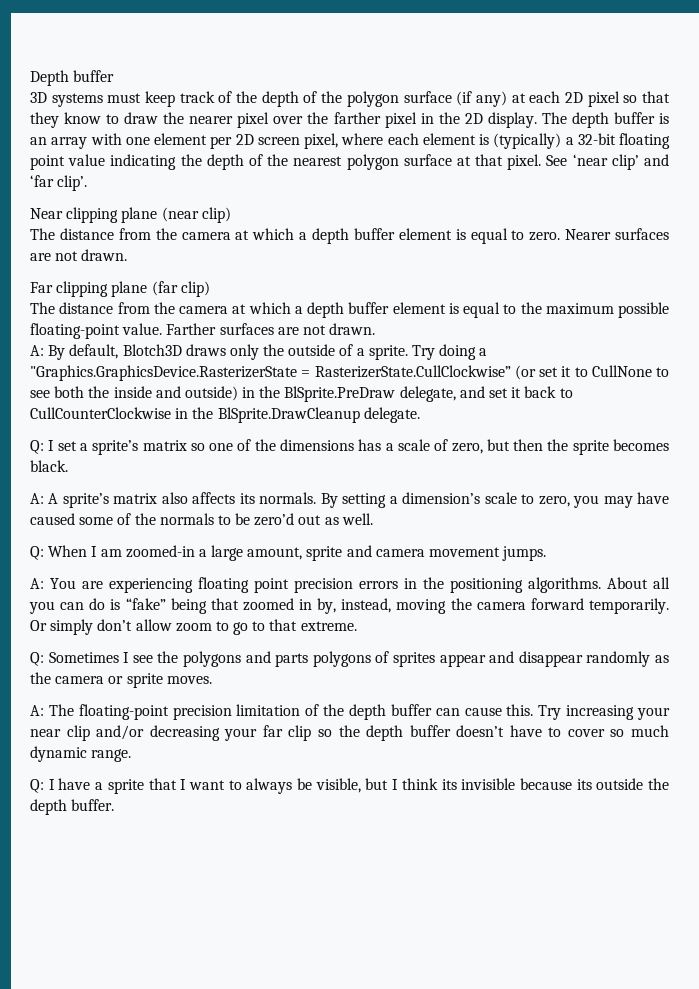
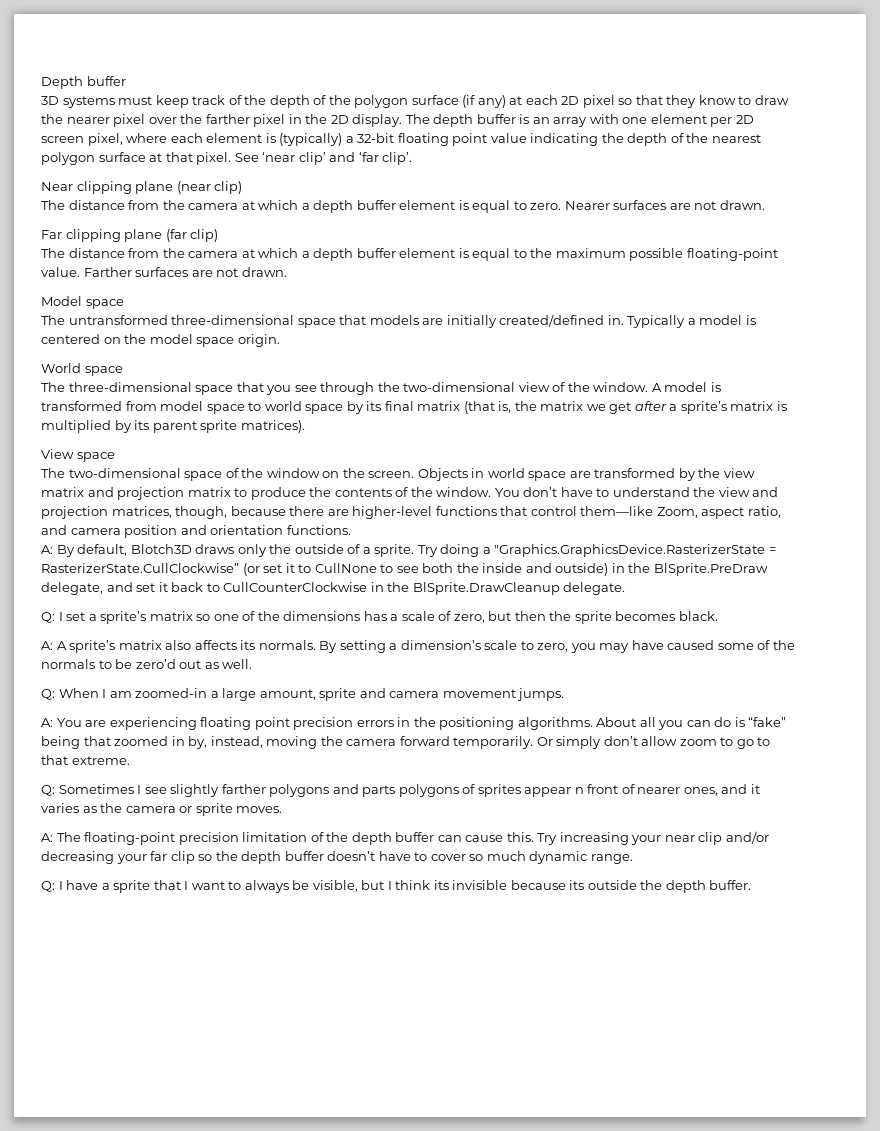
+ Model space
+ The untransformed three-dimensional space that models are initially created/defined in. Typically a model is centered on the model space origin.
+ World space
+ The three-dimensional space that you see through the two-dimensional view of the window. A model is transformed from model space to world space by its final matrix (that is, the matrix we get after a sprite’s matrix is multiplied by its parent sprite matrices).
+ View space
+ The two-dimensional space of the window on the screen. Objects in world space are transformed by the view matrix and projection matrix to produce the contents of the window. You don’t have to understand the view and projection matrices, though, because there are higher-level functions that control them—like Zoom, aspect ratio, and camera position and orientation functions.
- Q: Sometimes I see the polygons and parts polygons of sprites appear and disappear randomly as the camera or sprite moves.
+ Q: Sometimes I see slightly farther polygons and parts polygons of sprites appear n front of nearer ones, and it varies as the camera or sprite moves.

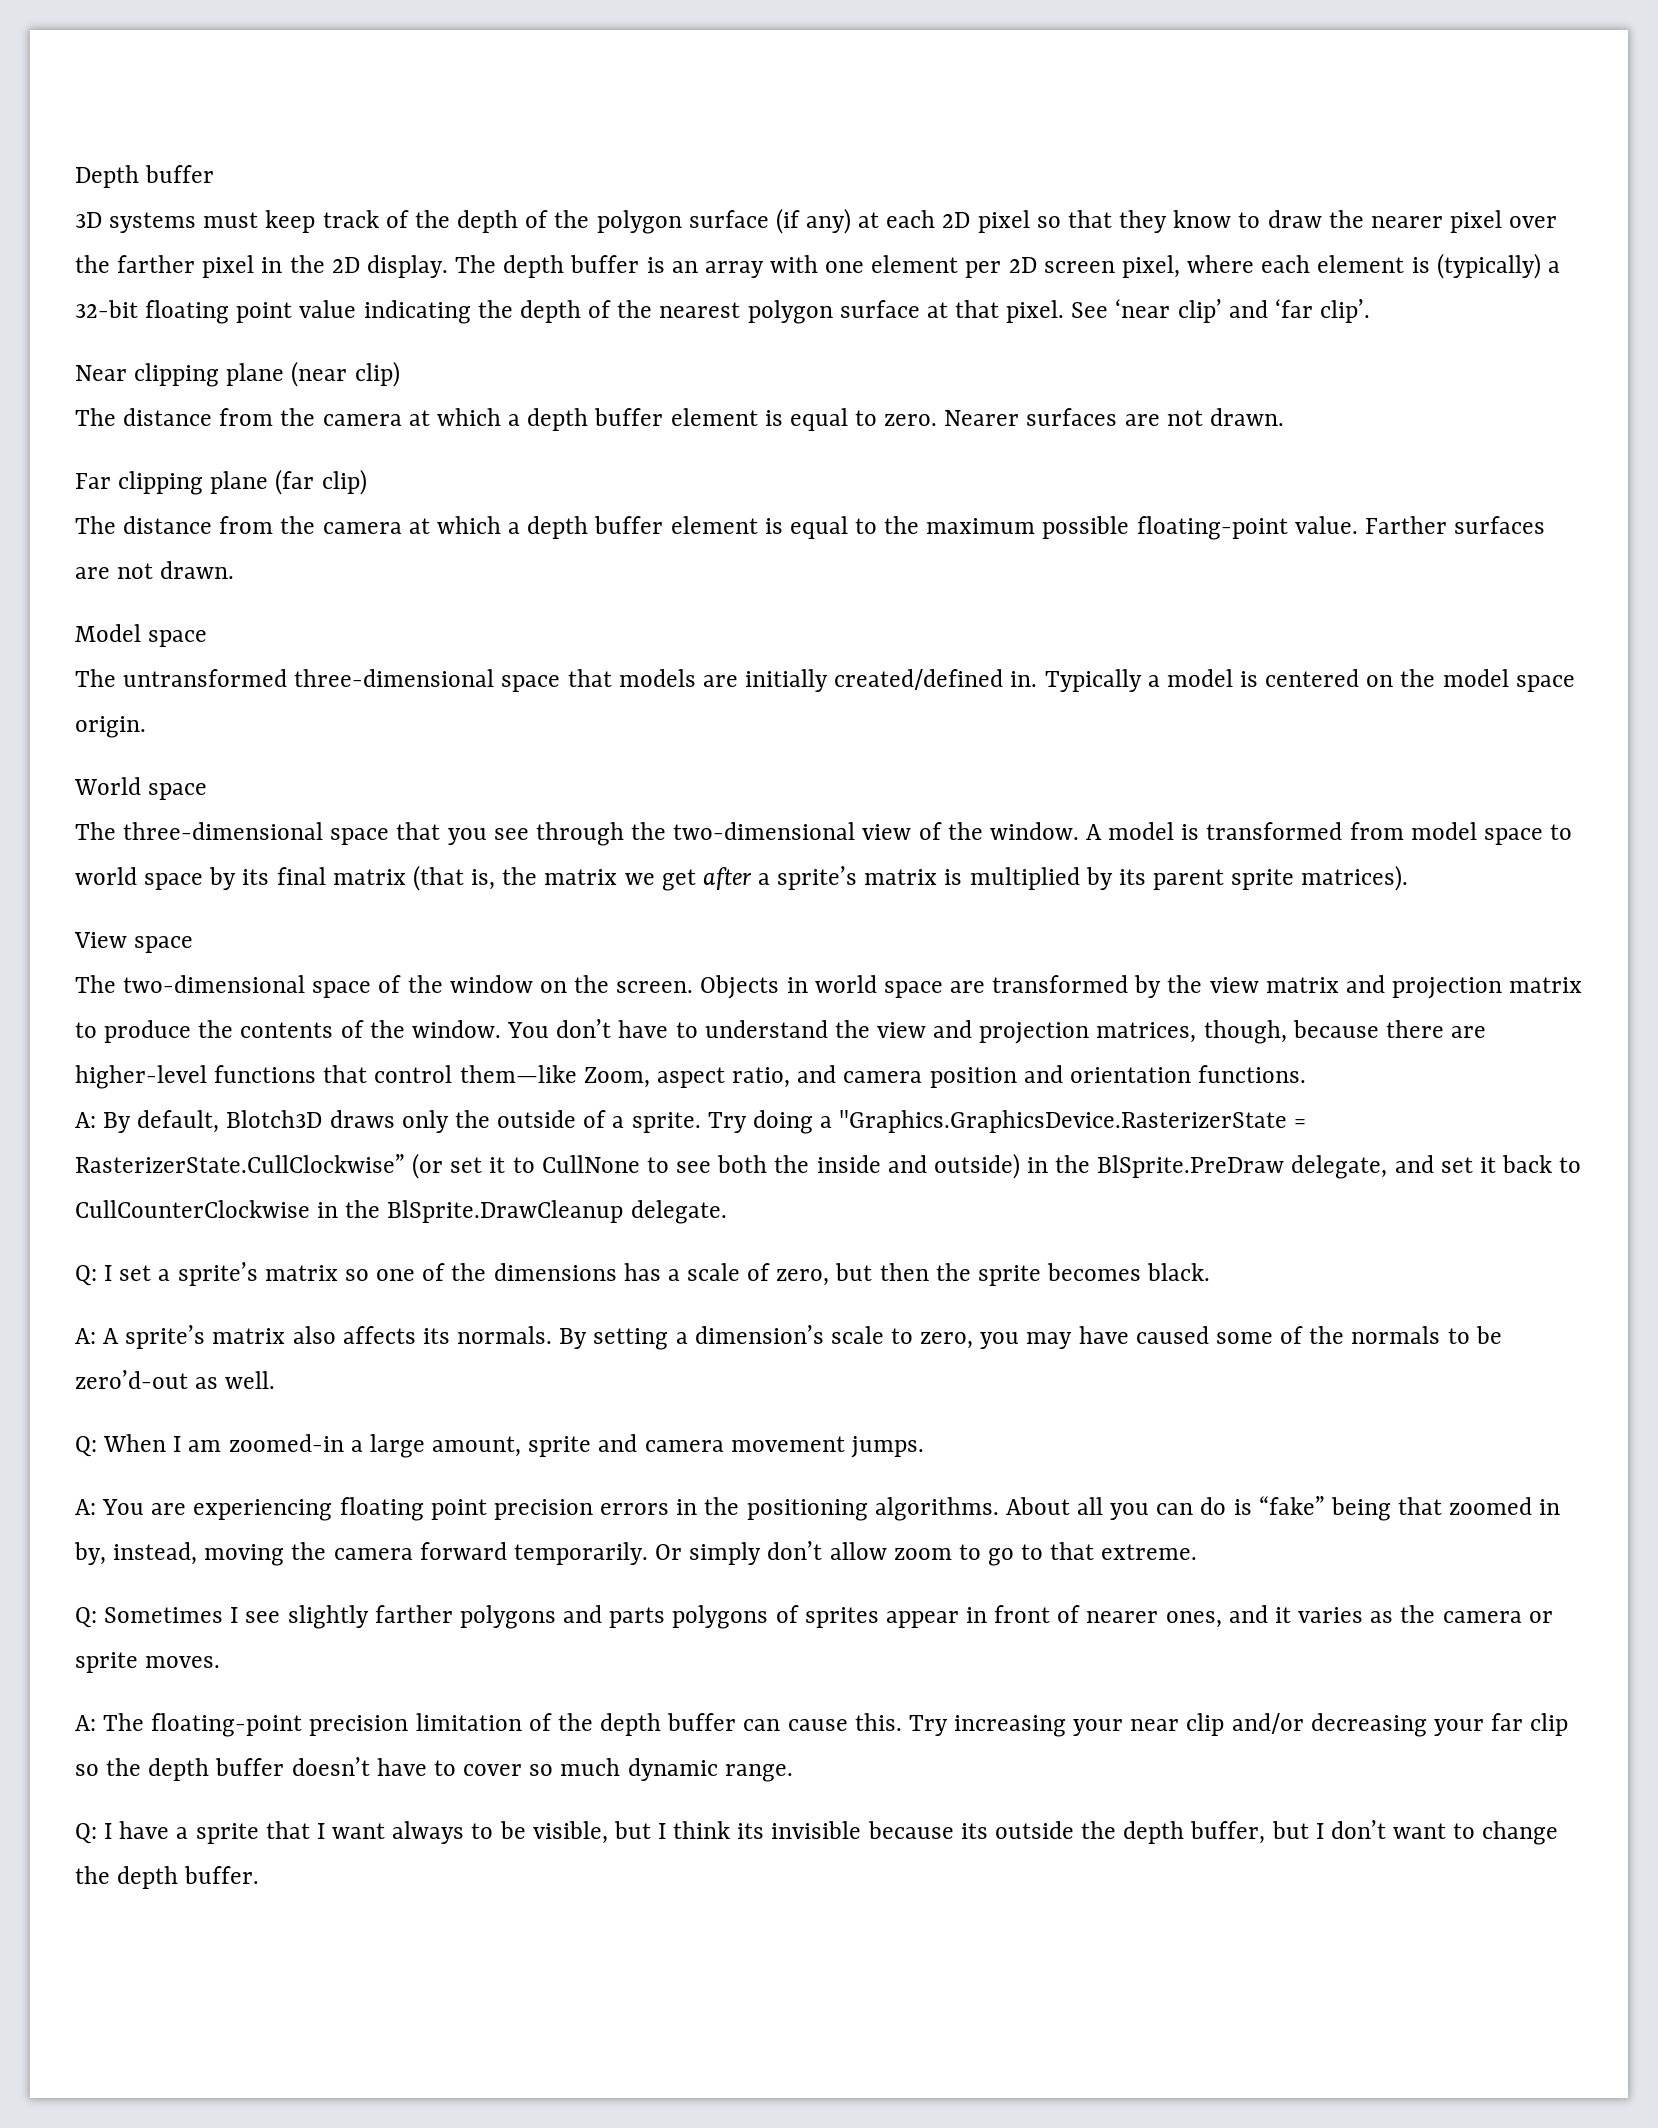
- By setting a dimension’s scale to zero, you may have caused some of the normals to be zero’d out as well.
+ By setting a dimension’s scale to zero, you may have caused some of the normals to be zero’d-out as well.
- Q: Sometimes I see slightly farther polygons and parts polygons of sprites appear n front of nearer ones, and it varies as the camera or sprite moves.
+ Q: Sometimes I see slightly farther polygons and parts polygons of sprites appear in front of nearer ones, and it varies as the camera or sprite moves.
- Q: I have a sprite that I want to always be visible, but I think its invisible because its outside the depth buffer.
+ Q: I have a sprite that I want always to be visible, but I think its invisible because its outside the depth buffer, but I don’t want to change the depth buffer.

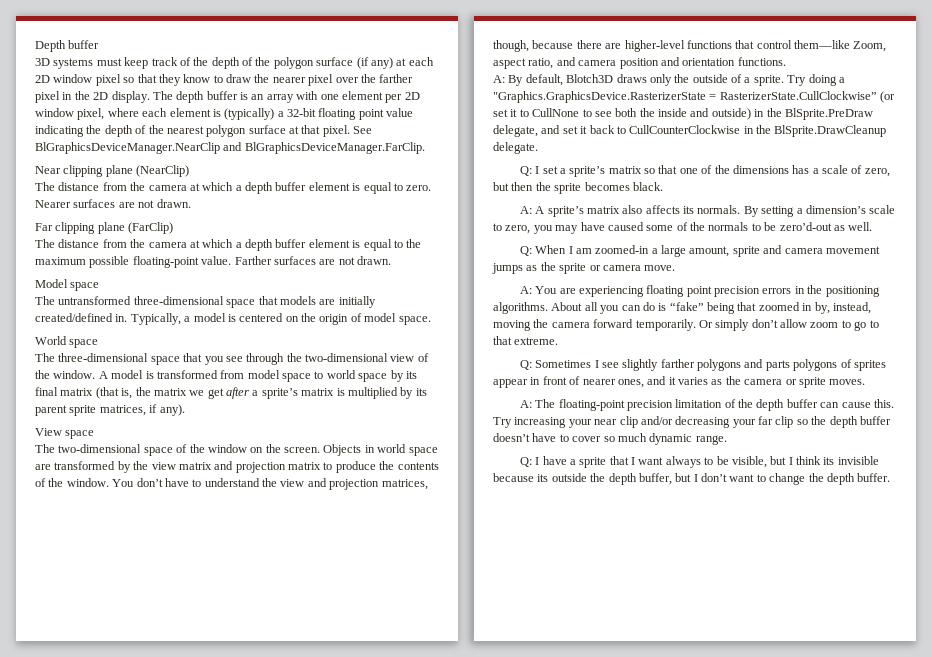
- 3D systems must keep track of the depth of the polygon surface (if any) at each 2D pixel so that they know to draw the nearer pixel over the farther pixel in the 2D display.
+ 3D systems must keep track of the depth of the polygon surface (if any) at each 2D window pixel so that they know to draw the nearer pixel over the farther pixel in the 2D display.
- The depth buffer is an array with one element per 2D screen pixel, where each element is (typically) a 32-bit floating point value indicating the depth of the nearest polygon surface at that pixel.
+ The depth buffer is an array with one element per 2D window pixel, where each element is (typically) a 32-bit floating point value indicating the depth of the nearest polygon surface at that pixel.
- See ‘near clip’ and ‘far clip’.
+ See BlGraphicsDeviceManager.NearClip and BlGraphicsDeviceManager.FarClip.
- Near clipping plane (near clip)
+ Near clipping plane (NearClip)
- Far clipping plane (far clip)
+ Far clipping plane (FarClip)
- Typically a model is centered on the model space origin.
+ Typically, a model is centered on the origin of model space.
- A model is transformed from model space to world space by its final matrix (that is, the matrix we get after a sprite’s matrix is multiplied by its parent sprite matrices).
+ A model is transformed from model space to world space by its final matrix (that is, the matrix we get after a sprite’s matrix is multiplied by its parent sprite matrices, if any).
- Q: I set a sprite’s matrix so one of the dimensions has a scale of zero, but then the sprite becomes black.
+ Q: I set a sprite’s matrix so that one of the dimensions has a scale of zero, but then the sprite becomes black.
- Q: When I am zoomed-in a large amount, sprite and camera movement jumps.
+ Q: When I am zoomed-in a large amount, sprite and camera movement jumps as the sprite or camera move.

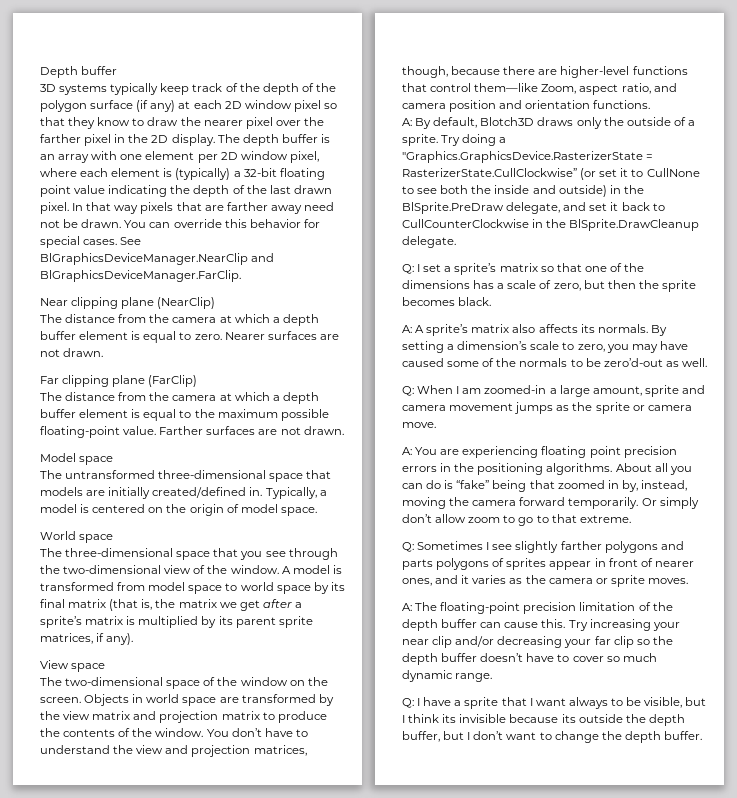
- 3D systems must keep track of the depth of the polygon surface (if any) at each 2D window pixel so that they know to draw the nearer pixel over the farther pixel in the 2D display.
+ 3D systems typically keep track of the depth of the polygon surface (if any) at each 2D window pixel so that they know to draw the nearer pixel over the farther pixel in the 2D display.
- The depth buffer is an array with one element per 2D window pixel, where each element is (typically) a 32-bit floating point value indicating the depth of the nearest polygon surface at that pixel.
+ The depth buffer is an array with one element per 2D window pixel, where each element is (typically) a 32-bit floating point value indicating the depth of the last drawn pixel. In that way pixels that are farther away need not be drawn. You can override this behavior for special cases.

